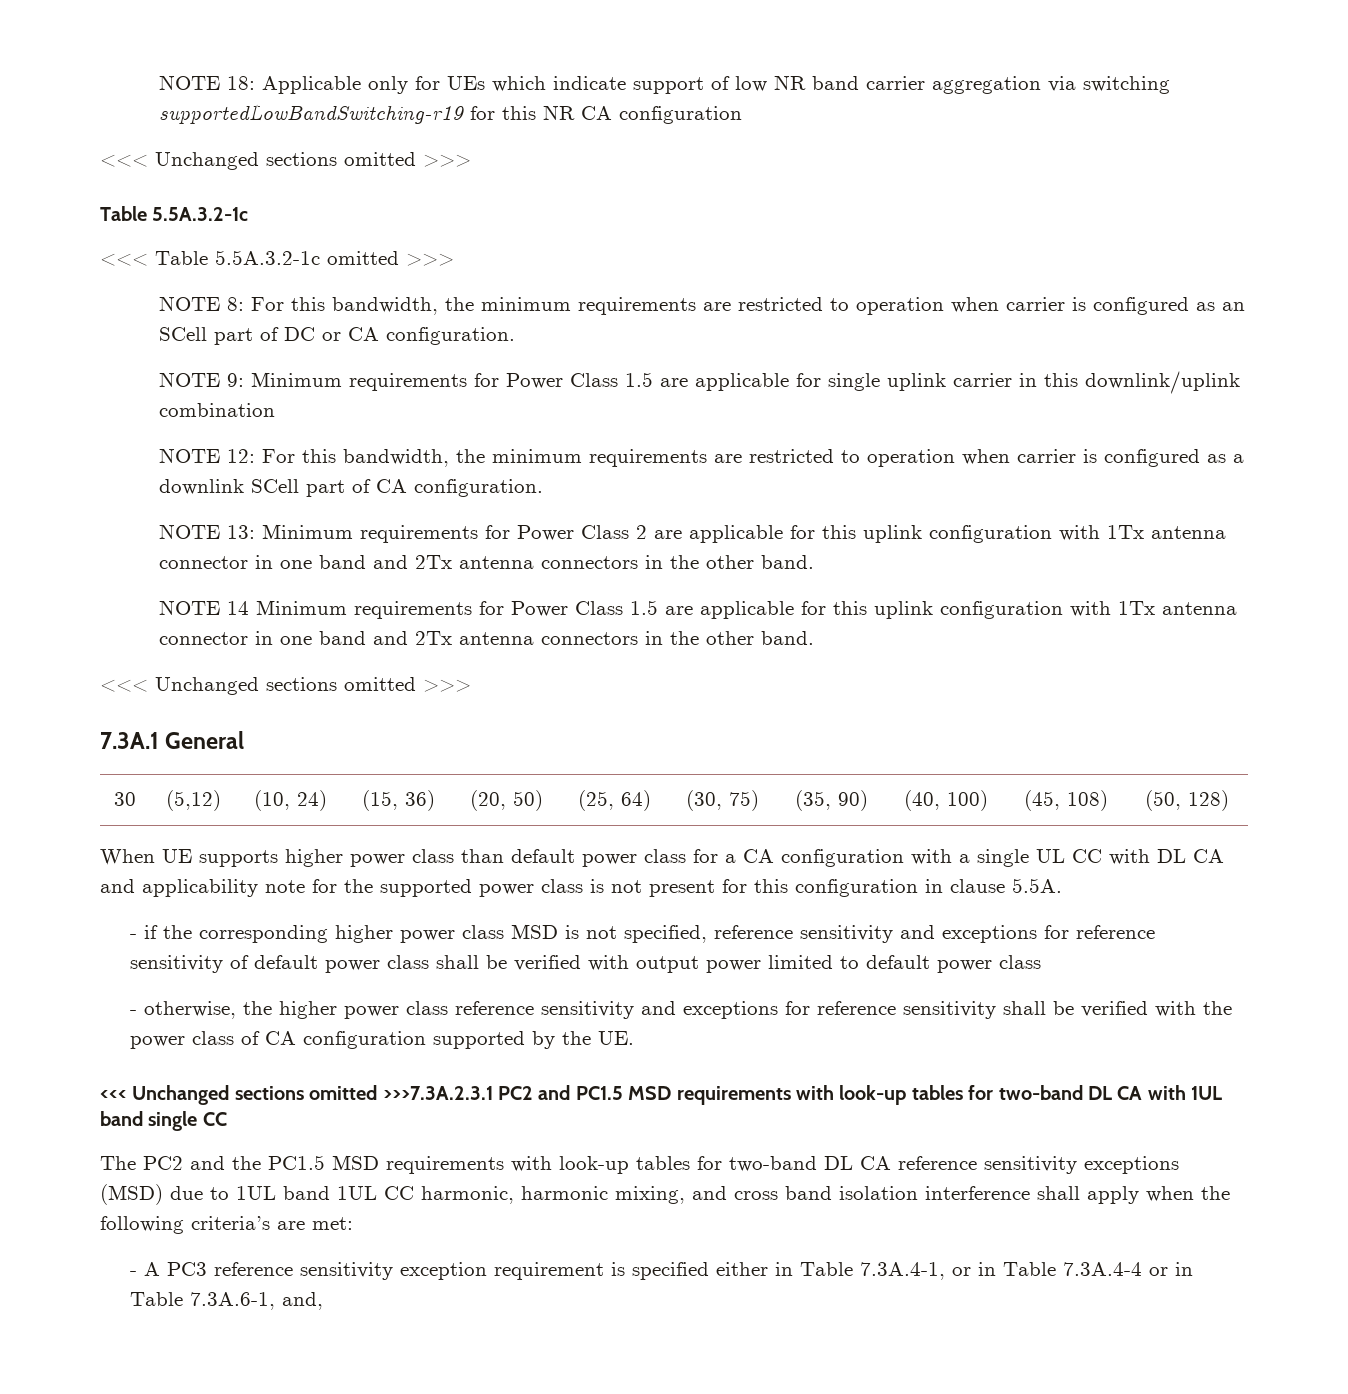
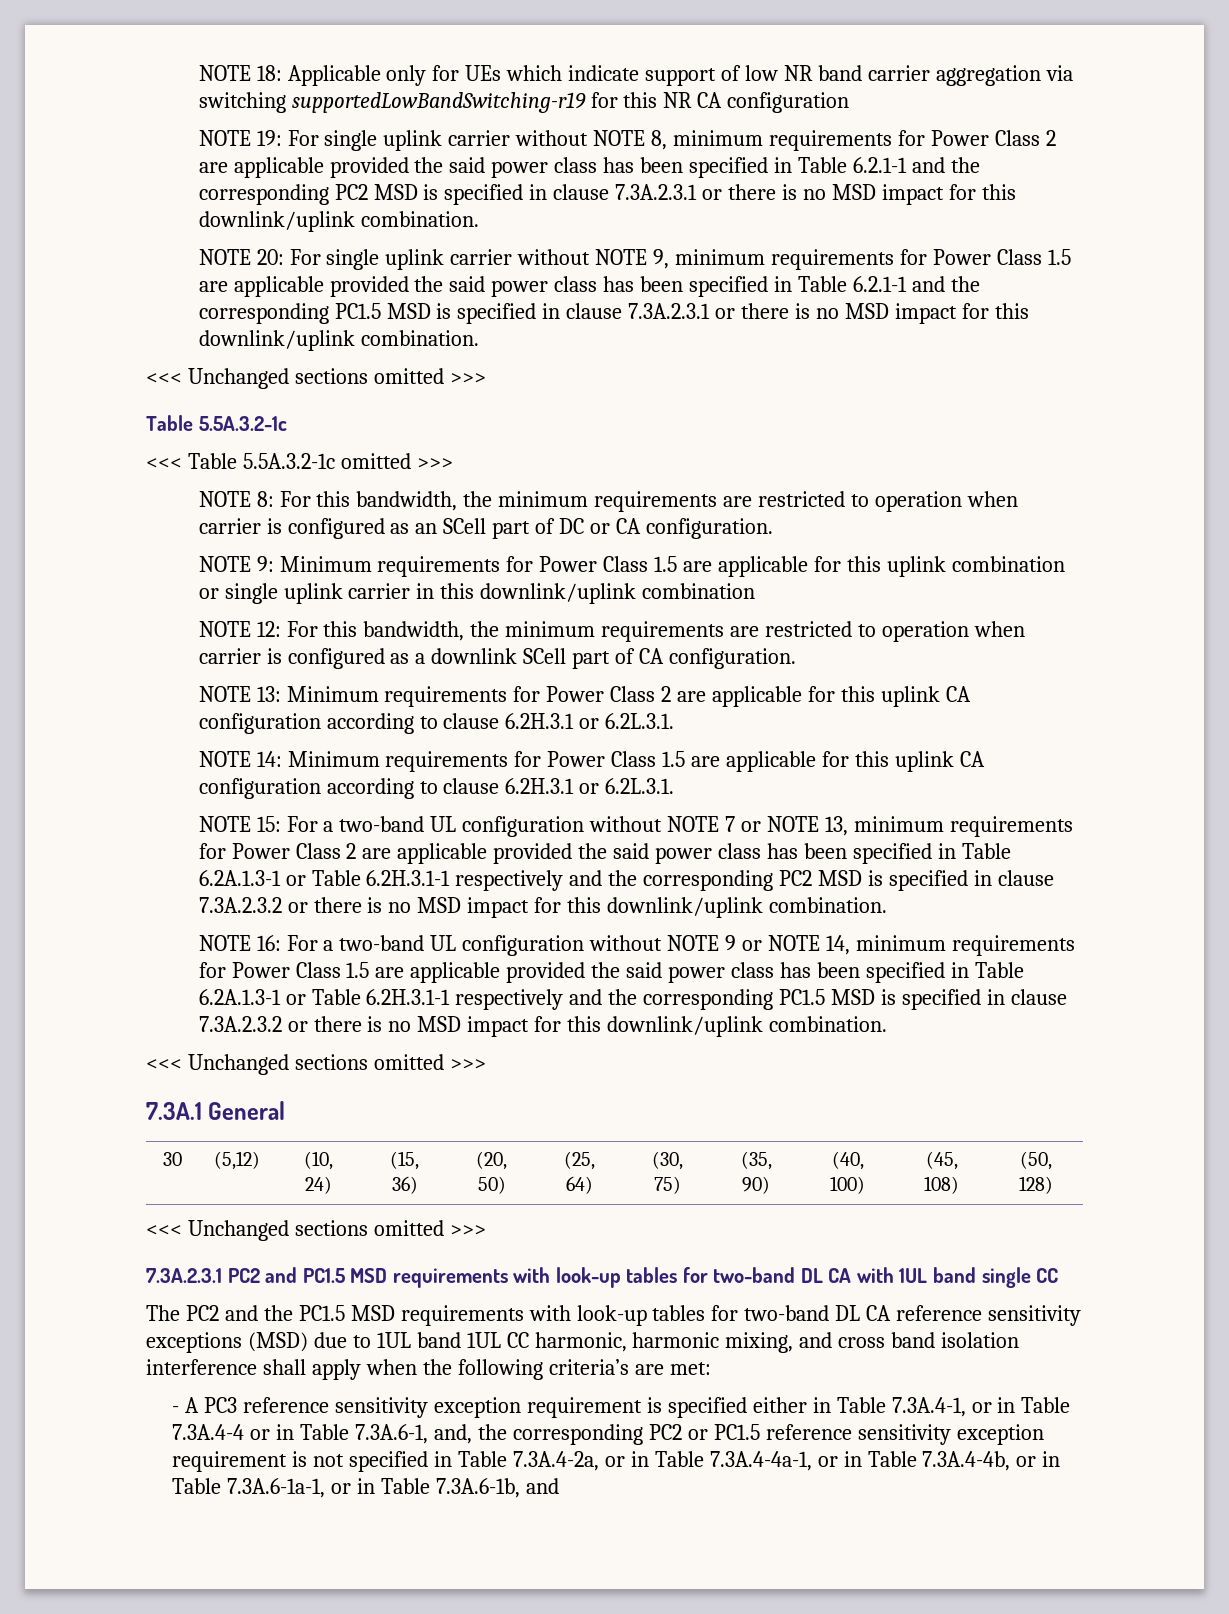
+ NOTE 19: For single uplink carrier without NOTE 8, minimum requirements for Power Class 2 are applicable provided the said power class has been specified in Table 6.2.1-1 and the corresponding PC2 MSD is specified in clause 7.3A.2.3.1 or there is no MSD impact for this downlink/uplink combination.
+ NOTE 20: For single uplink carrier without NOTE 9, minimum requirements for Power Class 1.5 are applicable provided the said power class has been specified in Table 6.2.1-1 and the corresponding PC1.5 MSD is specified in clause 7.3A.2.3.1 or there is no MSD impact for this downlink/uplink combination.
- NOTE 9: Minimum requirements for Power Class 1.5 are applicable for single uplink carrier in this downlink/uplink combination
+ NOTE 9: Minimum requirements for Power Class 1.5 are applicable for this uplink combination or single uplink carrier in this downlink/uplink combination
- NOTE 13: Minimum requirements for Power Class 2 are applicable for this uplink configuration with 1Tx antenna connector in one band and 2Tx antenna connectors in the other band.
- NOTE 14 Minimum requirements for Power Class 1.5 are applicable for this uplink configuration with 1Tx antenna connector in one band and 2Tx antenna connectors in the other band.
+ NOTE 13: Minimum requirements for Power Class 2 are applicable for this uplink CA configuration according to clause 6.2H.3.1 or 6.2L.3.1.
+ NOTE 14: Minimum requirements for Power Class 1.5 are applicable for this uplink CA configuration according to clause 6.2H.3.1 or 6.2L.3.1.
+ NOTE 15: For a two-band UL configuration without NOTE 7 or NOTE 13, minimum requirements for Power Class 2 are applicable provided the said power class has been specified in Table 6.2A.1.3-1 or Table 6.2H.3.1-1 respectively and the corresponding PC2 MSD is specified in clause 7.3A.2.3.2 or there is no MSD impact for this downlink/uplink combination.
+ NOTE 16: For a two-band UL configuration without NOTE 9 or NOTE 14, minimum requirements for Power Class 1.5 are applicable provided the said power class has been specified in Table 6.2A.1.3-1 or Table 6.2H.3.1-1 respectively and the corresponding PC1.5 MSD is specified in clause 7.3A.2.3.2 or there is no MSD impact for this downlink/uplink combination.
  30 | (5,12) | (10, 24) | (15, 36) | (20, 50) | (25, 64) | (30, 75) | (35, 90) | (40, 100) | (45, 108) | (50, 128)
- When UE supports higher power class than default power class for a CA configuration with a single UL CC with DL CA and applicability note for the supported power class is not present for this configuration in clause 5.5A.
- - if the corresponding higher power class MSD is not specified, reference sensitivity and exceptions for reference sensitivity of default power class shall be verified with output power limited to default power class
- - otherwise, the higher power class reference sensitivity and exceptions for reference sensitivity shall be verified with the power class of CA configuration supported by the UE.
- <<< Unchanged sections omitted >>>7.3A.2.3.1 PC2 and PC1.5 MSD requirements with look-up tables for two-band DL CA with 1UL band single CC
+ <<< Unchanged sections omitted >>>
+ 7.3A.2.3.1 PC2 and PC1.5 MSD requirements with look-up tables for two-band DL CA with 1UL band single CC
- - A PC3 reference sensitivity exception requirement is specified either in Table 7.3A.4-1, or in Table 7.3A.4-4 or in Table 7.3A.6-1, and,
+ - A PC3 reference sensitivity exception requirement is specified either in Table 7.3A.4-1, or in Table 7.3A.4-4 or in Table 7.3A.6-1, and, the corresponding PC2 or PC1.5 reference sensitivity exception requirement is not specified in Table 7.3A.4-2a, or in Table 7.3A.4-4a-1, or in Table 7.3A.4-4b, or in Table 7.3A.6-1a-1, or in Table 7.3A.6-1b, and

